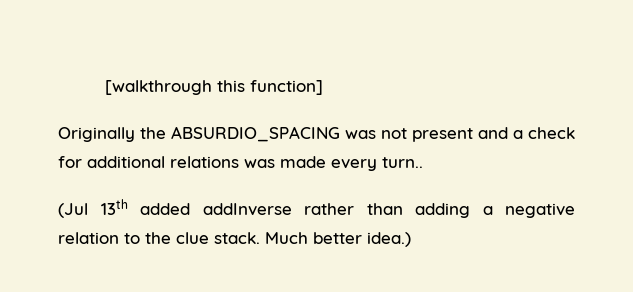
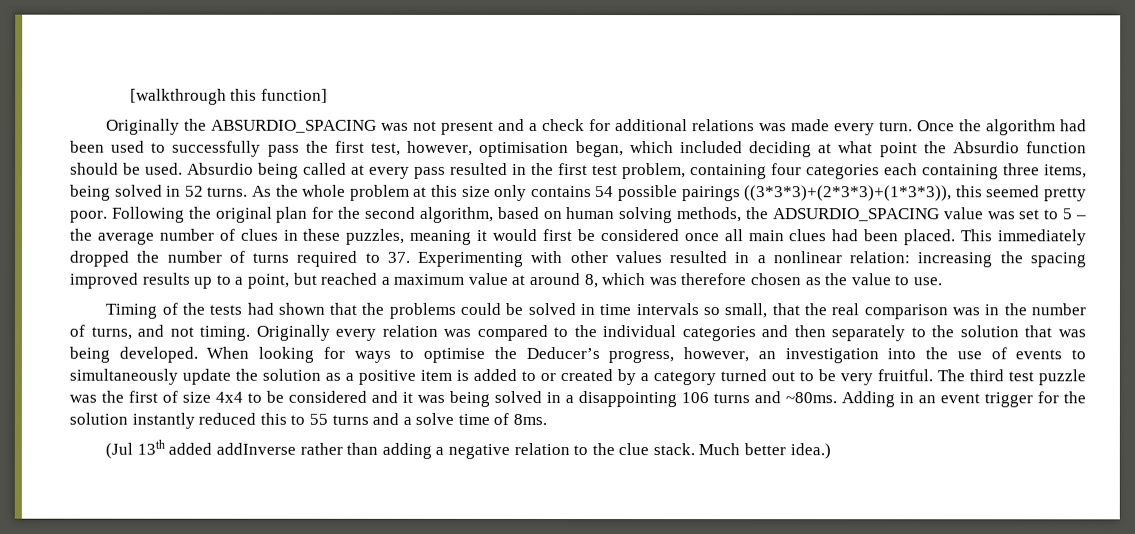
- Originally the ABSURDIO_SPACING was not present and a check for additional relations was made every turn..
+ Originally the ABSURDIO_SPACING was not present and a check for additional relations was made every turn. Once the algorithm had been used to successfully pass the first test, however, optimisation began, which included deciding at what point the Absurdio function should be used. Absurdio being called at every pass resulted in the first test problem, containing four categories each containing three items, being solved in 52 turns. As the whole problem at this size only contains 54 possible pairings ((3*3*3)+(2*3*3)+(1*3*3)), this seemed pretty poor. Following the original plan for the second algorithm, based on human solving methods, the ADSURDIO_SPACING value was set to 5 – the average number of clues in these puzzles, meaning it would first be considered once all main clues had been placed. This immediately dropped the number of turns required to 37. Experimenting with other values resulted in a nonlinear relation: increasing the spacing improved results up to a point, but reached a maximum value at around 8, which was therefore chosen as the value to use.
+ Timing of the tests had shown that the problems could be solved in time intervals so small, that the real comparison was in the number of turns, and not timing. Originally every relation was compared to the individual categories and then separately to the solution that was being developed. When looking for ways to optimise the Deducer’s progress, however, an investigation into the use of events to simultaneously update the solution as a positive item is added to or created by a category turned out to be very fruitful. The third test puzzle was the first of size 4x4 to be considered and it was being solved in a disappointing 106 turns and ~80ms. Adding in an event trigger for the solution instantly reduced this to 55 turns and a solve time of 8ms.

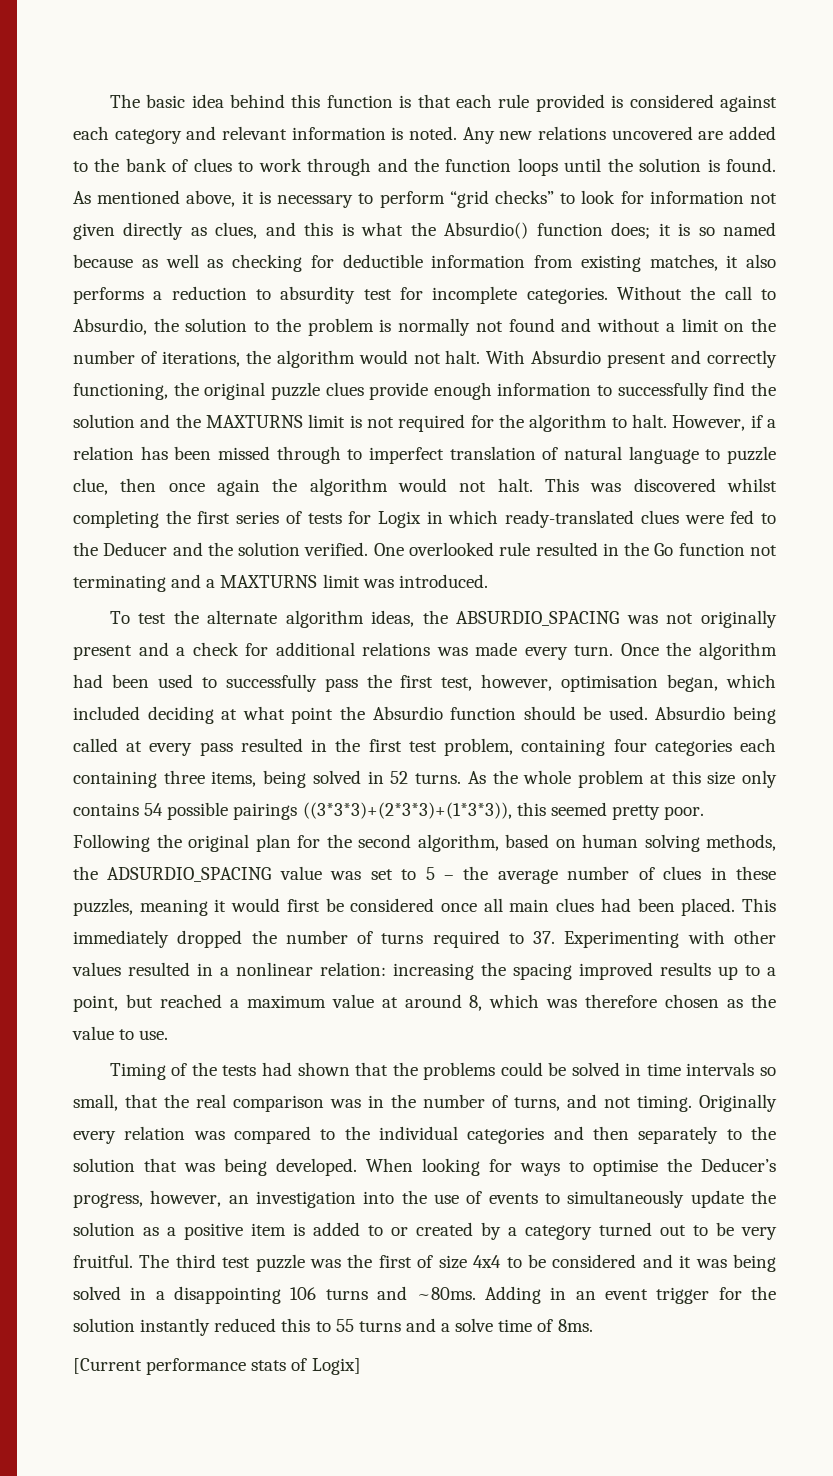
- [walkthrough this function]
- Originally the ABSURDIO_SPACING was not present and a check for additional relations was made every turn.
+ The basic idea behind this function is that each rule provided is considered against each category and relevant information is noted. Any new relations uncovered are added to the bank of clues to work through and the function loops until the solution is found. As mentioned above, it is necessary to perform “grid checks” to look for information not given directly as clues, and this is what the Absurdio() function does; it is so named because as well as checking for deductible information from existing matches, it also performs a reduction to absurdity test for incomplete categories. Without the call to Absurdio, the solution to the problem is normally not found and without a limit on the number of iterations, the algorithm would not halt. With Absurdio present and correctly functioning, the original puzzle clues provide enough information to successfully find the solution and the MAXTURNS limit is not required for the algorithm to halt. However, if a relation has been missed through to imperfect translation of natural language to puzzle clue, then once again the algorithm would not halt. This was discovered whilst completing the first series of tests for Logix in which ready-translated clues were fed to the Deducer and the solution verified. One overlooked rule resulted in the Go function not terminating and a MAXTURNS limit was introduced.
+ To test the alternate algorithm ideas, the ABSURDIO_SPACING was not originally present and a check for additional relations was made every turn.
- (Jul 13th added addInverse rather than adding a negative relation to the clue stack. Much better idea.)
+ [Current performance stats of Logix]

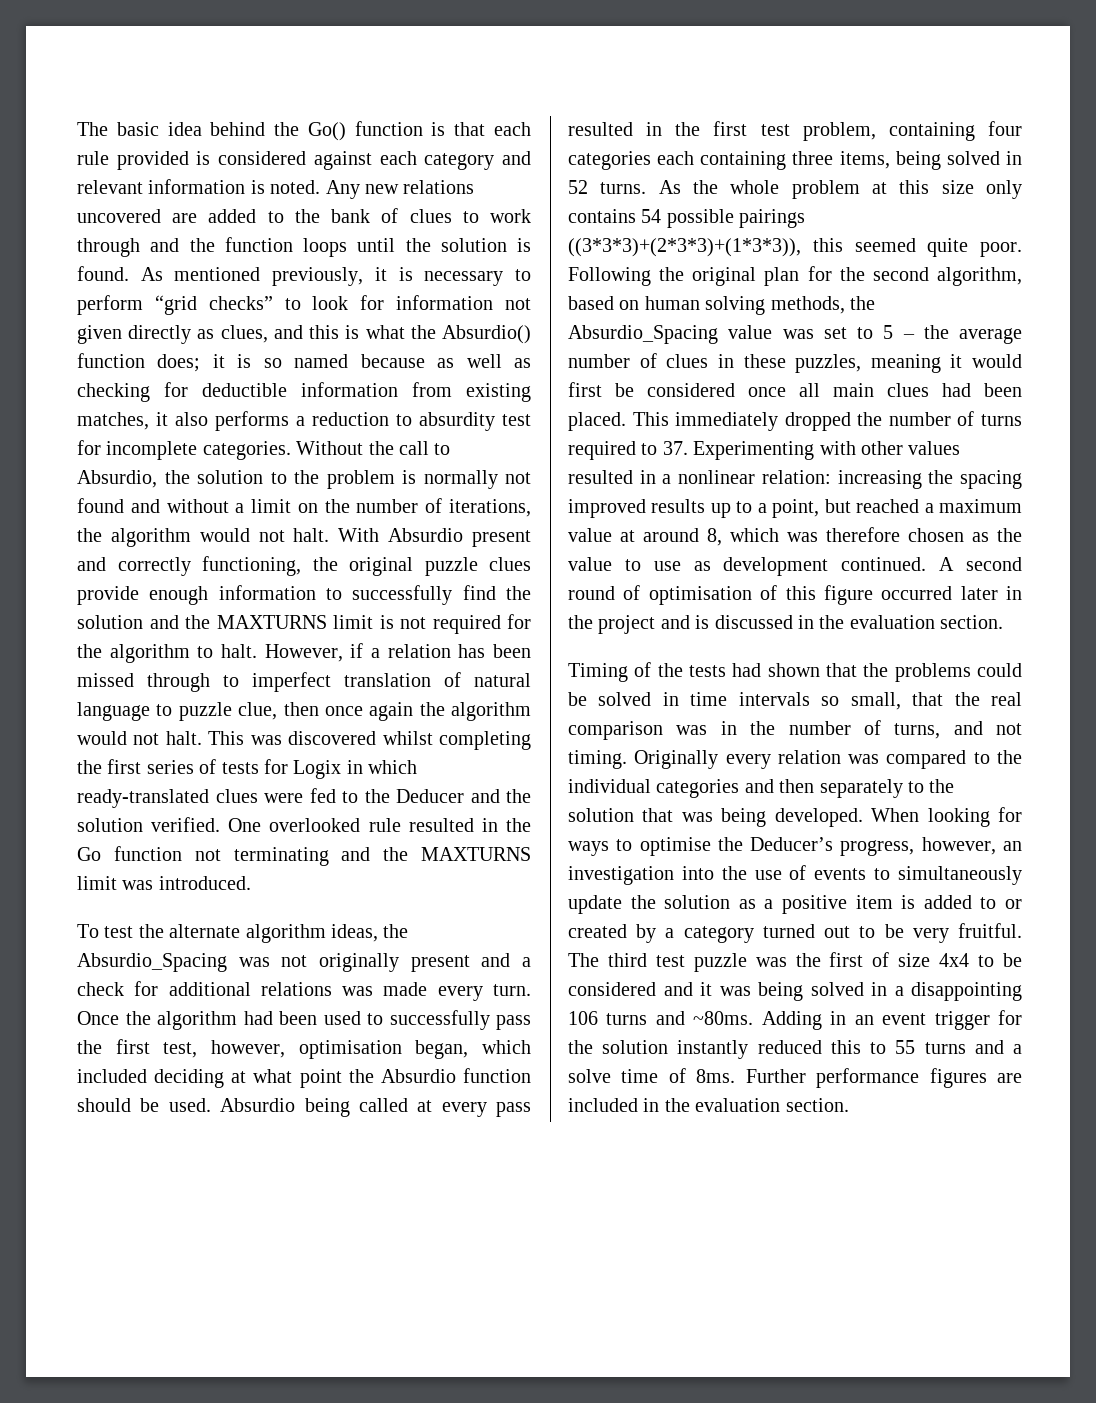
- The basic idea behind this function is that each rule provided is considered against each category and relevant information is noted.
+ The basic idea behind the Go() function is that each rule provided is considered against each category and relevant information is noted.
- As mentioned above, it is necessary to perform “grid checks” to look for information not given directly as clues, and this is what the Absurdio() function does; it is so named because as well as checking for deductible information from existing matches, it also performs a reduction to absurdity test for incomplete categories.
+ As mentioned previously, it is necessary to perform “grid checks” to look for information not given directly as clues, and this is what the Absurdio() function does; it is so named because as well as checking for deductible information from existing matches, it also performs a reduction to absurdity test for incomplete categories.
- One overlooked rule resulted in the Go function not terminating and a MAXTURNS limit was introduced.
+ One overlooked rule resulted in the Go function not terminating and the MAXTURNS limit was introduced.
- To test the alternate algorithm ideas, the ABSURDIO_SPACING was not originally present and a check for additional relations was made every turn.
+ To test the alternate algorithm ideas, the Absurdio_Spacing was not originally present and a check for additional relations was made every turn.
- As the whole problem at this size only contains 54 possible pairings ((3*3*3)+(2*3*3)+(1*3*3)), this seemed pretty poor.
+ As the whole problem at this size only contains 54 possible pairings ((3*3*3)+(2*3*3)+(1*3*3)), this seemed quite poor.
- Following the original plan for the second algorithm, based on human solving methods, the ADSURDIO_SPACING value was set to 5 – the average number of clues in these puzzles, meaning it would first be considered once all main clues had been placed.
+ Following the original plan for the second algorithm, based on human solving methods, the Absurdio_Spacing value was set to 5 – the average number of clues in these puzzles, meaning it would first be considered once all main clues had been placed.
- This immediately dropped the number of turns required to 37. Experimenting with other values resulted in a nonlinear relation: increasing the spacing improved results up to a point, but reached a maximum value at around 8, which was therefore chosen as the value to use.
+ This immediately dropped the number of turns required to 37. Experimenting with other values resulted in a nonlinear relation: increasing the spacing improved results up to a point, but reached a maximum value at around 8, which was therefore chosen as the value to use as development continued. A second round of optimisation of this figure occurred later in the project and is discussed in the evaluation section.
- Adding in an event trigger for the solution instantly reduced this to 55 turns and a solve time of 8ms.
- [Current performance stats of Logix]
+ Adding in an event trigger for the solution instantly reduced this to 55 turns and a solve time of 8ms. Further performance figures are included in the evaluation section.

